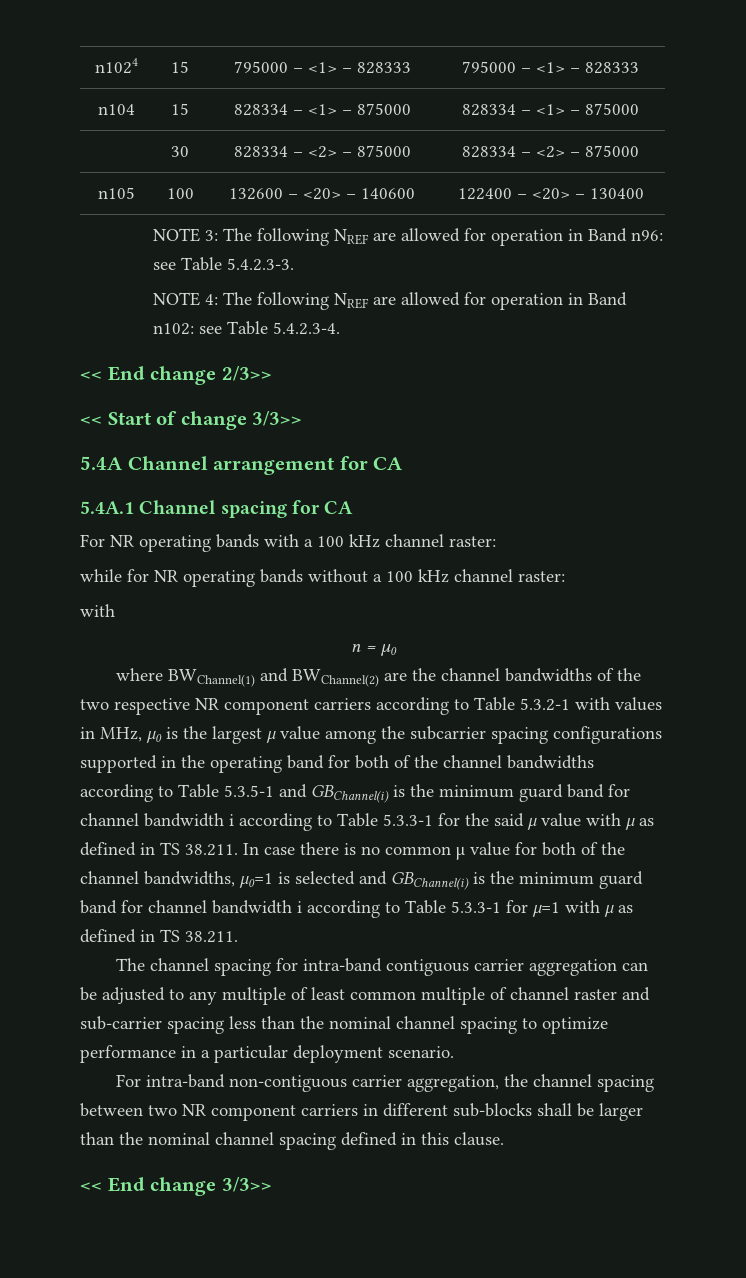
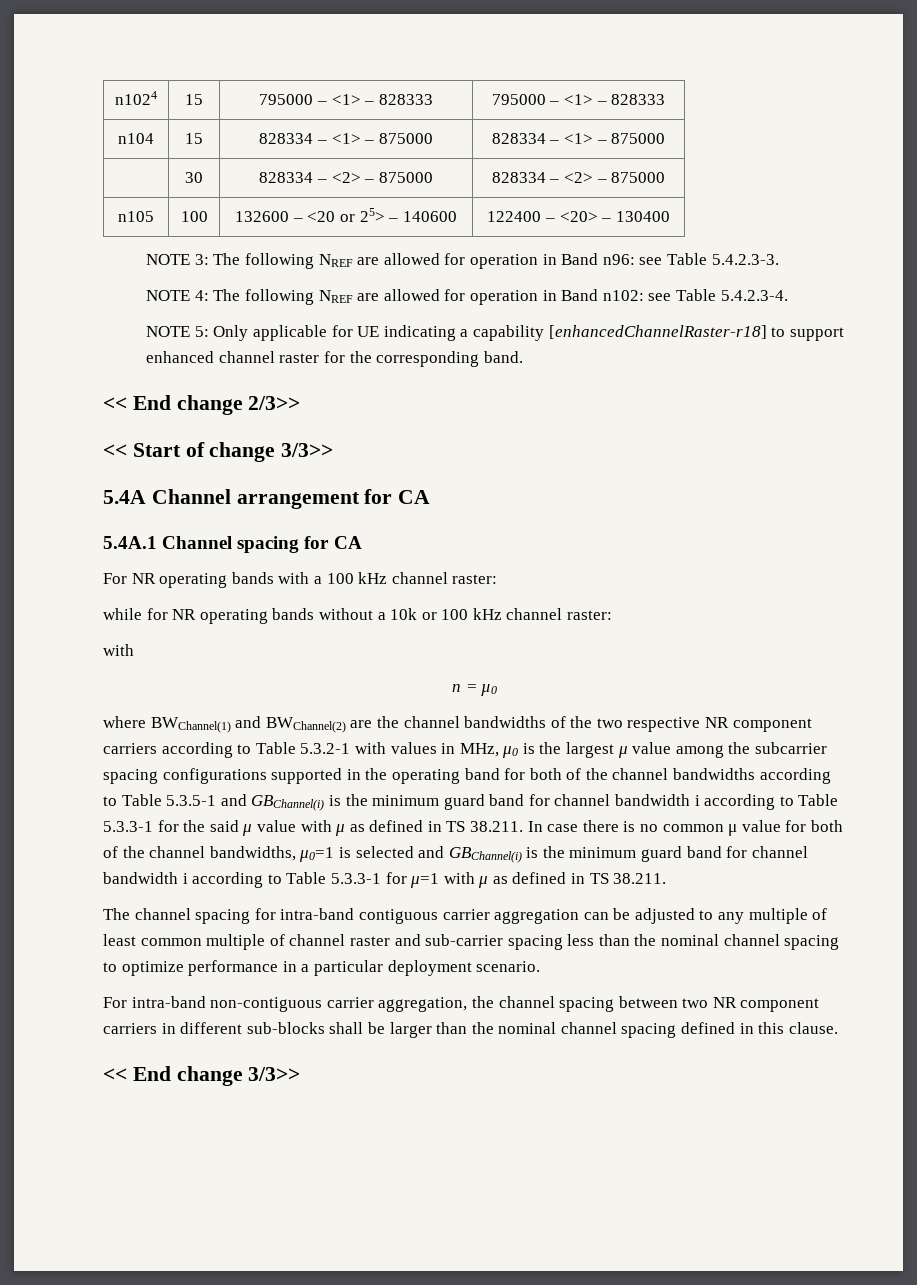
- n105 | 100 | 132600 – <20> – 140600 | 122400 – <20> – 130400
+ n105 | 100 | 132600 – <20 or 25> – 140600 | 122400 – <20> – 130400
+ NOTE 5: Only applicable for UE indicating a capability [enhancedChannelRaster-r18] to support enhanced channel raster for the corresponding band.
- while for NR operating bands without a 100 kHz channel raster:
+ while for NR operating bands without a 10k or 100 kHz channel raster:

